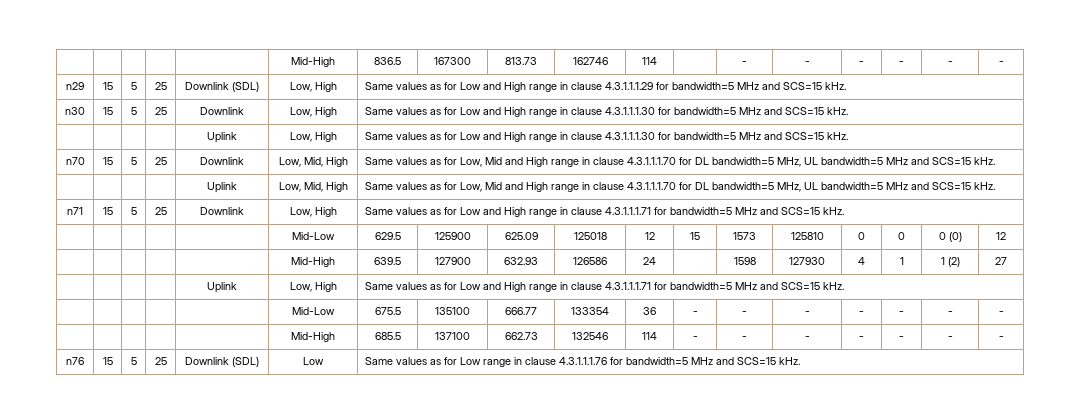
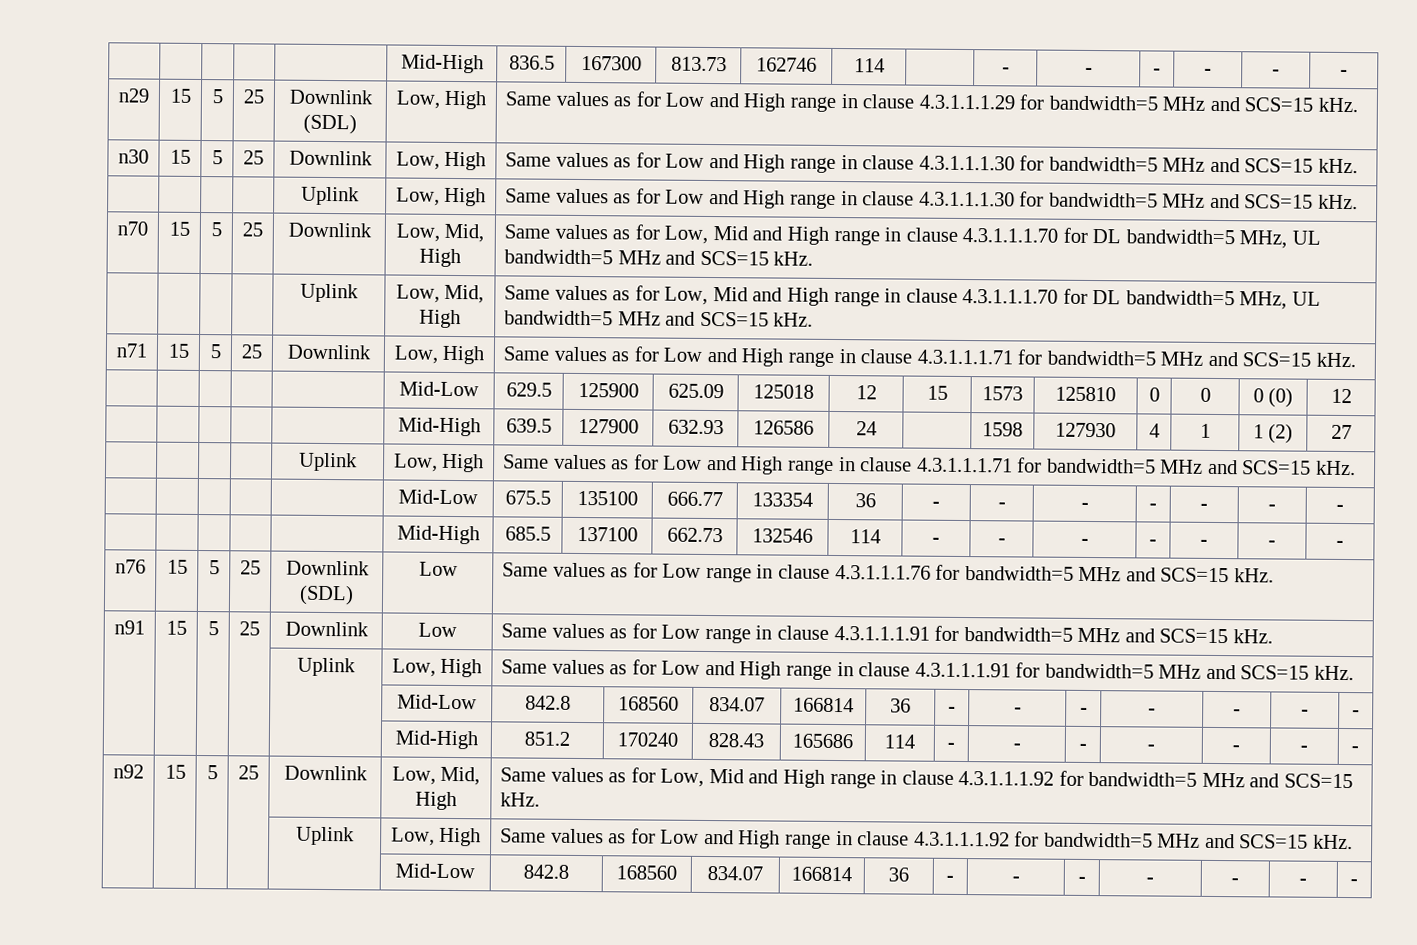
+ n91 | 15 | 5 | 25 | Downlink | Low | Same values as for Low range in clause 4.3.1.1.1.91 for bandwidth=5 MHz and SCS=15 kHz.
+ | | | | Uplink | Low, High | Same values as for Low and High range in clause 4.3.1.1.1.91 for bandwidth=5 MHz and SCS=15 kHz.
+ | | | | | Mid-Low | 842.8 | 168560 | 834.07 | 166814 | 36 | - | - | - | - | - | - | -
+ | | | | | Mid-High | 851.2 | 170240 | 828.43 | 165686 | 114 | - | - | - | - | - | - | -
+ n92 | 15 | 5 | 25 | Downlink | Low, Mid, High | Same values as for Low, Mid and High range in clause 4.3.1.1.1.92 for bandwidth=5 MHz and SCS=15 kHz.
+ | | | | Uplink | Low, High | Same values as for Low and High range in clause 4.3.1.1.1.92 for bandwidth=5 MHz and SCS=15 kHz.
+ | | | | | Mid-Low | 842.8 | 168560 | 834.07 | 166814 | 36 | - | - | - | - | - | - | -

